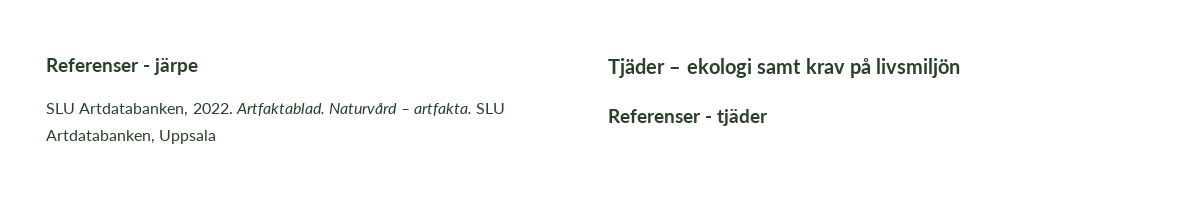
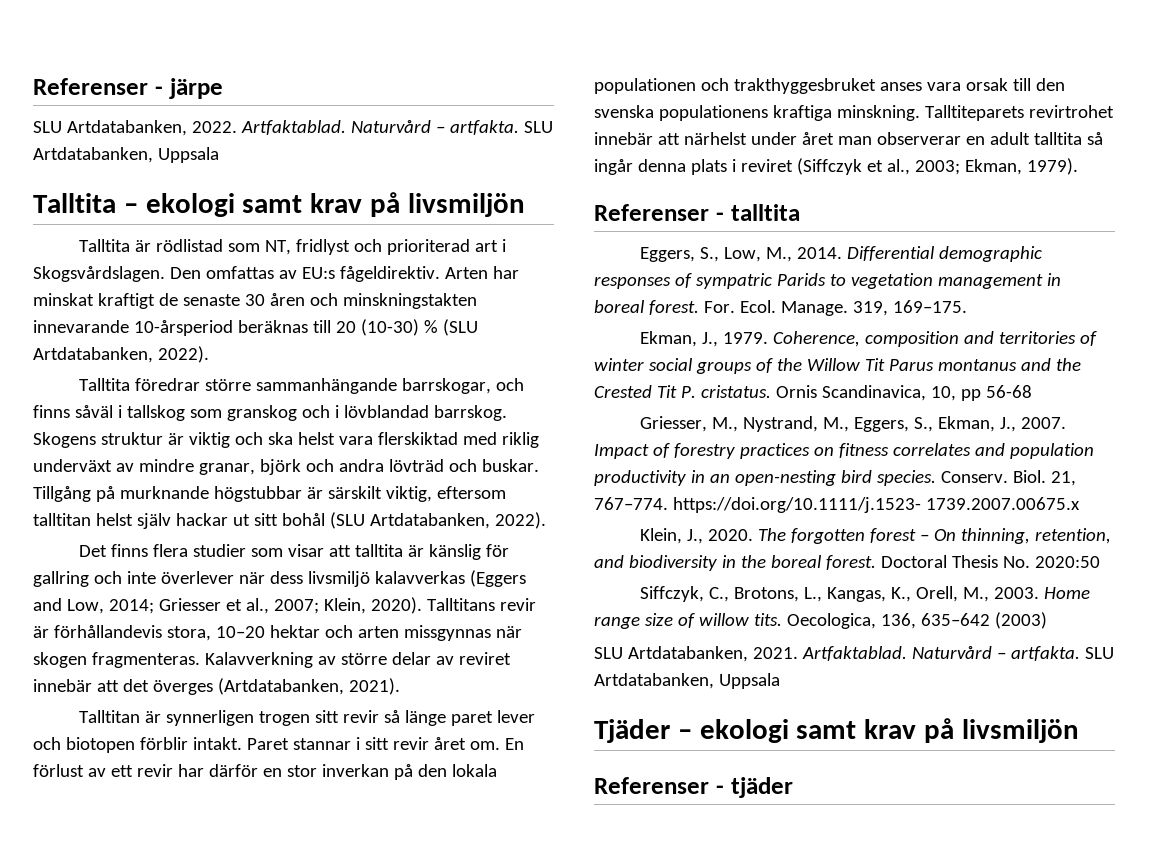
+ Talltita – ekologi samt krav på livsmiljön
+ Talltita är rödlistad som NT, fridlyst och prioriterad art i Skogsvårdslagen. Den omfattas av EU:s fågeldirektiv. Arten har minskat kraftigt de senaste 30 åren och minskningstakten innevarande 10-årsperiod beräknas till 20 (10-30) % (SLU Artdatabanken, 2022).
+ Talltita föredrar större sammanhängande barrskogar, och finns såväl i tallskog som granskog och i lövblandad barrskog. Skogens struktur är viktig och ska helst vara flerskiktad med riklig underväxt av mindre granar, björk och andra lövträd och buskar. Tillgång på murknande högstubbar är särskilt viktig, eftersom talltitan helst själv hackar ut sitt bohål (SLU Artdatabanken, 2022).
+ Det finns flera studier som visar att talltita är känslig för gallring och inte överlever när dess livsmiljö kalavverkas (Eggers and Low, 2014; Griesser et al., 2007; Klein, 2020). Talltitans revir är förhållandevis stora, 10–20 hektar och arten missgynnas när skogen fragmenteras. Kalavverkning av större delar av reviret innebär att det överges (Artdatabanken, 2021).
+ Talltitan är synnerligen trogen sitt revir så länge paret lever och biotopen förblir intakt. Paret stannar i sitt revir året om. En förlust av ett revir har därför en stor inverkan på den lokala populationen och trakthyggesbruket anses vara orsak till den svenska populationens kraftiga minskning. Talltiteparets revirtrohet innebär att närhelst under året man observerar en adult talltita så ingår denna plats i reviret (Siffczyk et al., 2003; Ekman, 1979).
+ Referenser - talltita
+ Eggers, S., Low, M., 2014. Differential demographic responses of sympatric Parids to vegetation management in boreal forest. For. Ecol. Manage. 319, 169–175.
+ Ekman, J., 1979. Coherence, composition and territories of winter social groups of the Willow Tit Parus montanus and the Crested Tit P. cristatus. Ornis Scandinavica, 10, pp 56-68
+ Griesser, M., Nystrand, M., Eggers, S., Ekman, J., 2007. Impact of forestry practices on fitness correlates and population productivity in an open-nesting bird species. Conserv. Biol. 21, 767–774. https://doi.org/10.1111/j.1523- 1739.2007.00675.x
+ Klein, J., 2020. The forgotten forest – On thinning, retention, and biodiversity in the boreal forest. Doctoral Thesis No. 2020:50
+ Siffczyk, C., Brotons, L., Kangas, K., Orell, M., 2003. Home range size of willow tits. Oecologica, 136, 635–642 (2003)
+ SLU Artdatabanken, 2021. Artfaktablad. Naturvård – artfakta. SLU Artdatabanken, Uppsala

